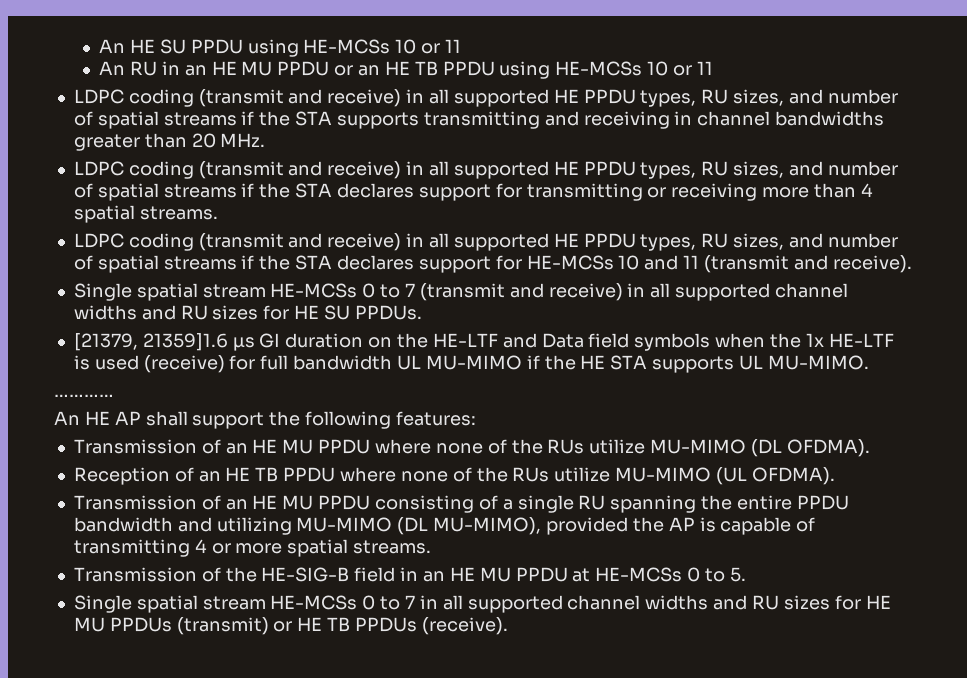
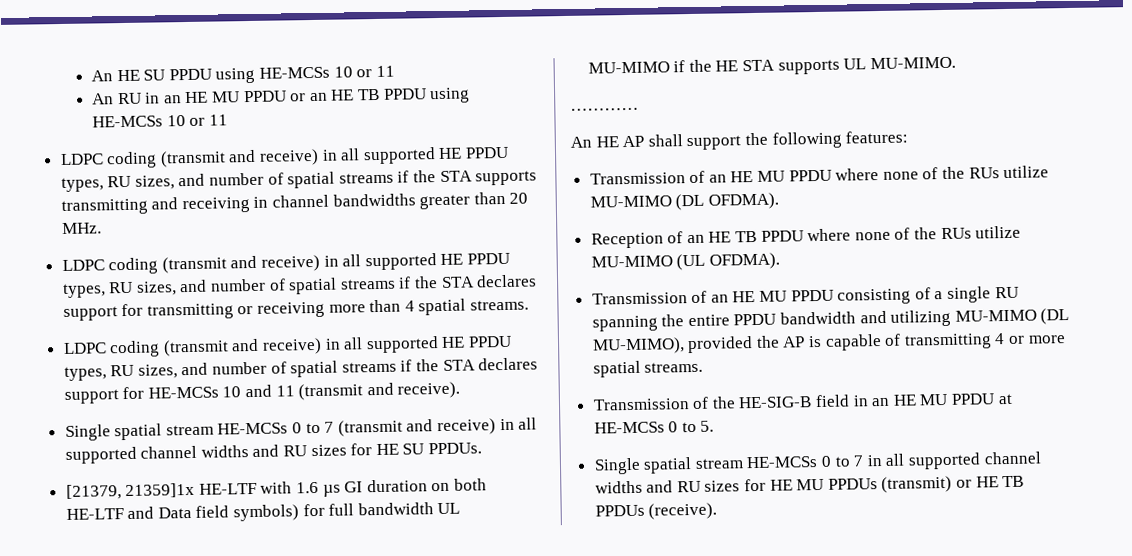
- [21379, 21359]1.6 µs GI duration on the HE-LTF and Data field symbols when the 1x HE-LTF is used (receive) for full bandwidth UL MU-MIMO if the HE STA supports UL MU-MIMO.
+ [21379, 21359]1x HE-LTF with 1.6 µs GI duration on both HE-LTF and Data field symbols) for full bandwidth UL MU-MIMO if the HE STA supports UL MU-MIMO.

